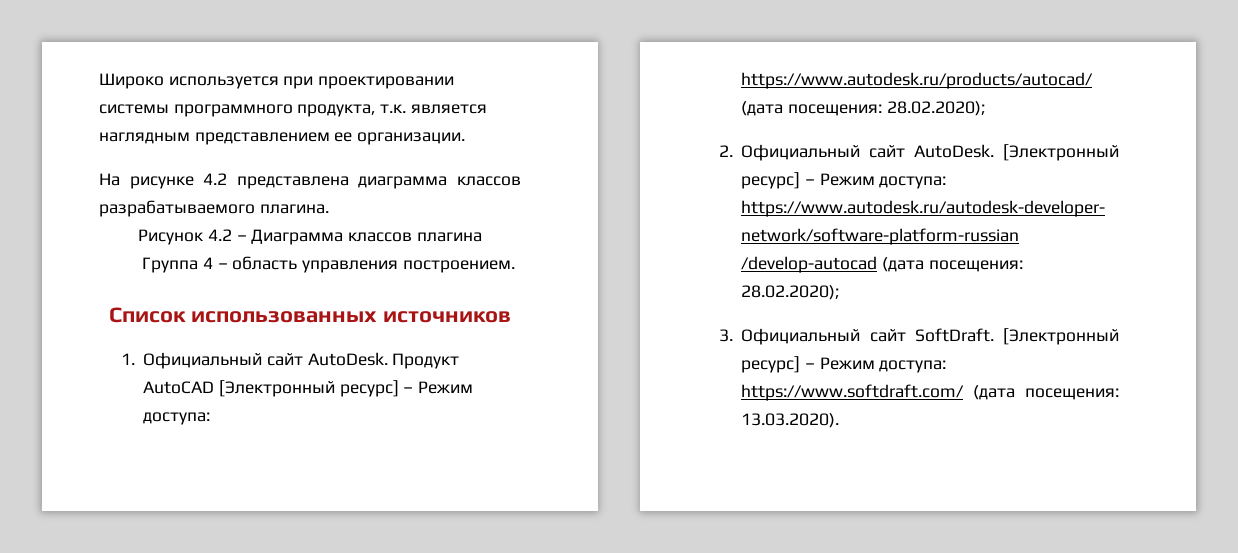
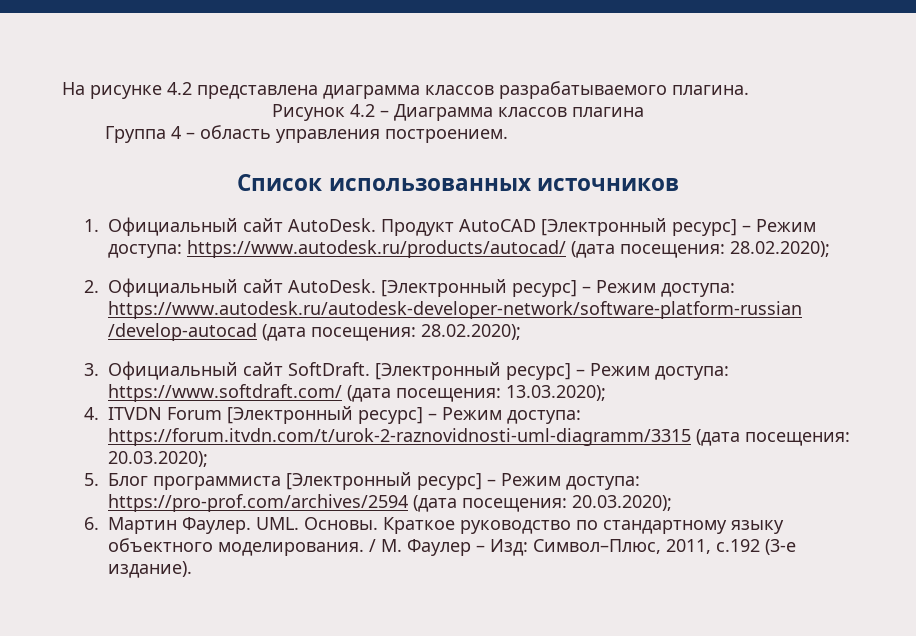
- Широко используется при проектировании системы программного продукта, т.к. является наглядным представлением ее организации.
- [Электронный ресурс] – Режим доступа: https://www.softdraft.com/ (дата посещения: 13.03.2020).
+ [Электронный ресурс] – Режим доступа: https://www.softdraft.com/ (дата посещения: 13.03.2020);
+ 4. ITVDN Forum [Электронный ресурс] – Режим доступа: https://forum.itvdn.com/t/urok-2-raznovidnosti-uml-diagramm/3315 (дата посещения: 20.03.2020);
+ 5. Блог программиста [Электронный ресурс] – Режим доступа: https://pro-prof.com/archives/2594 (дата посещения: 20.03.2020);
+ 6. Мартин Фаулер. UML. Основы. Краткое руководство по стандартному языку объектного моделирования. / М. Фаулер – Изд: Символ–Плюс, 2011, с.192 (3-е издание).

